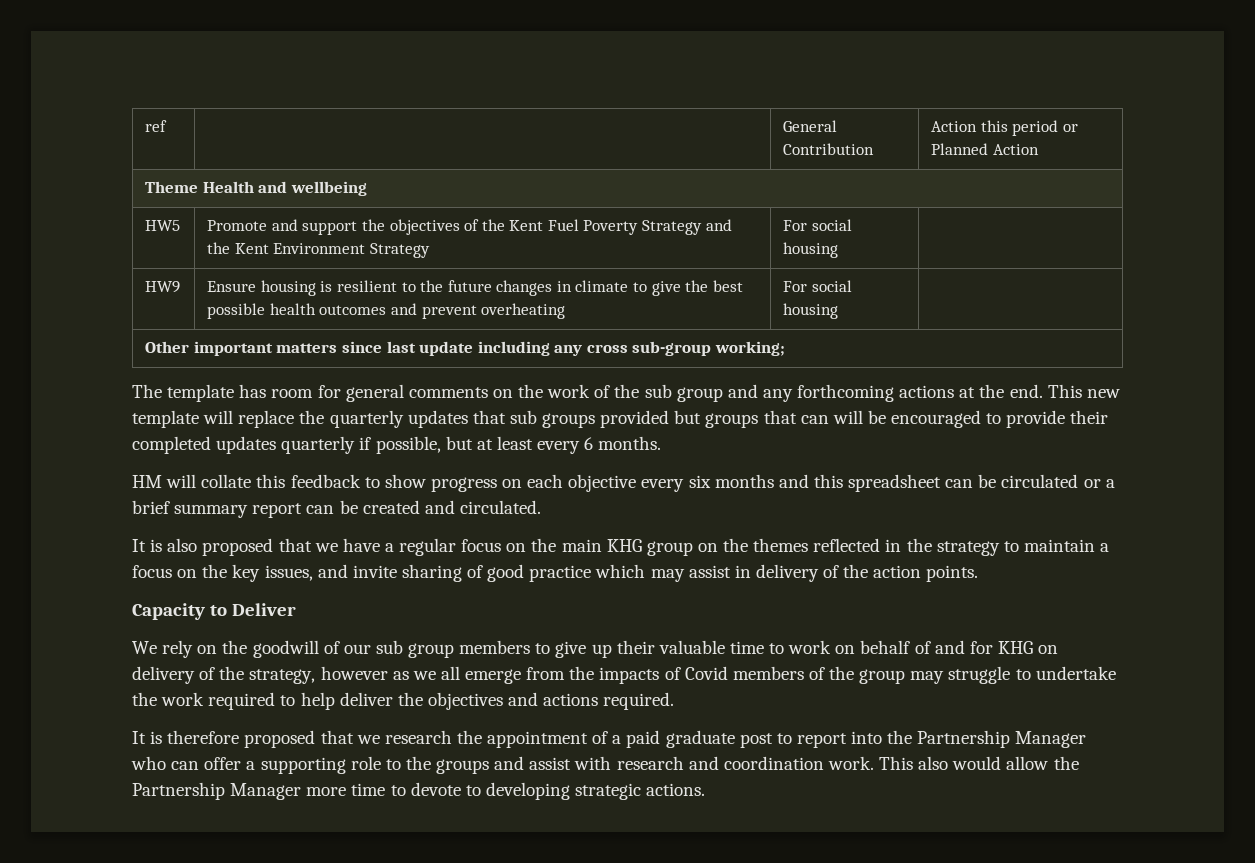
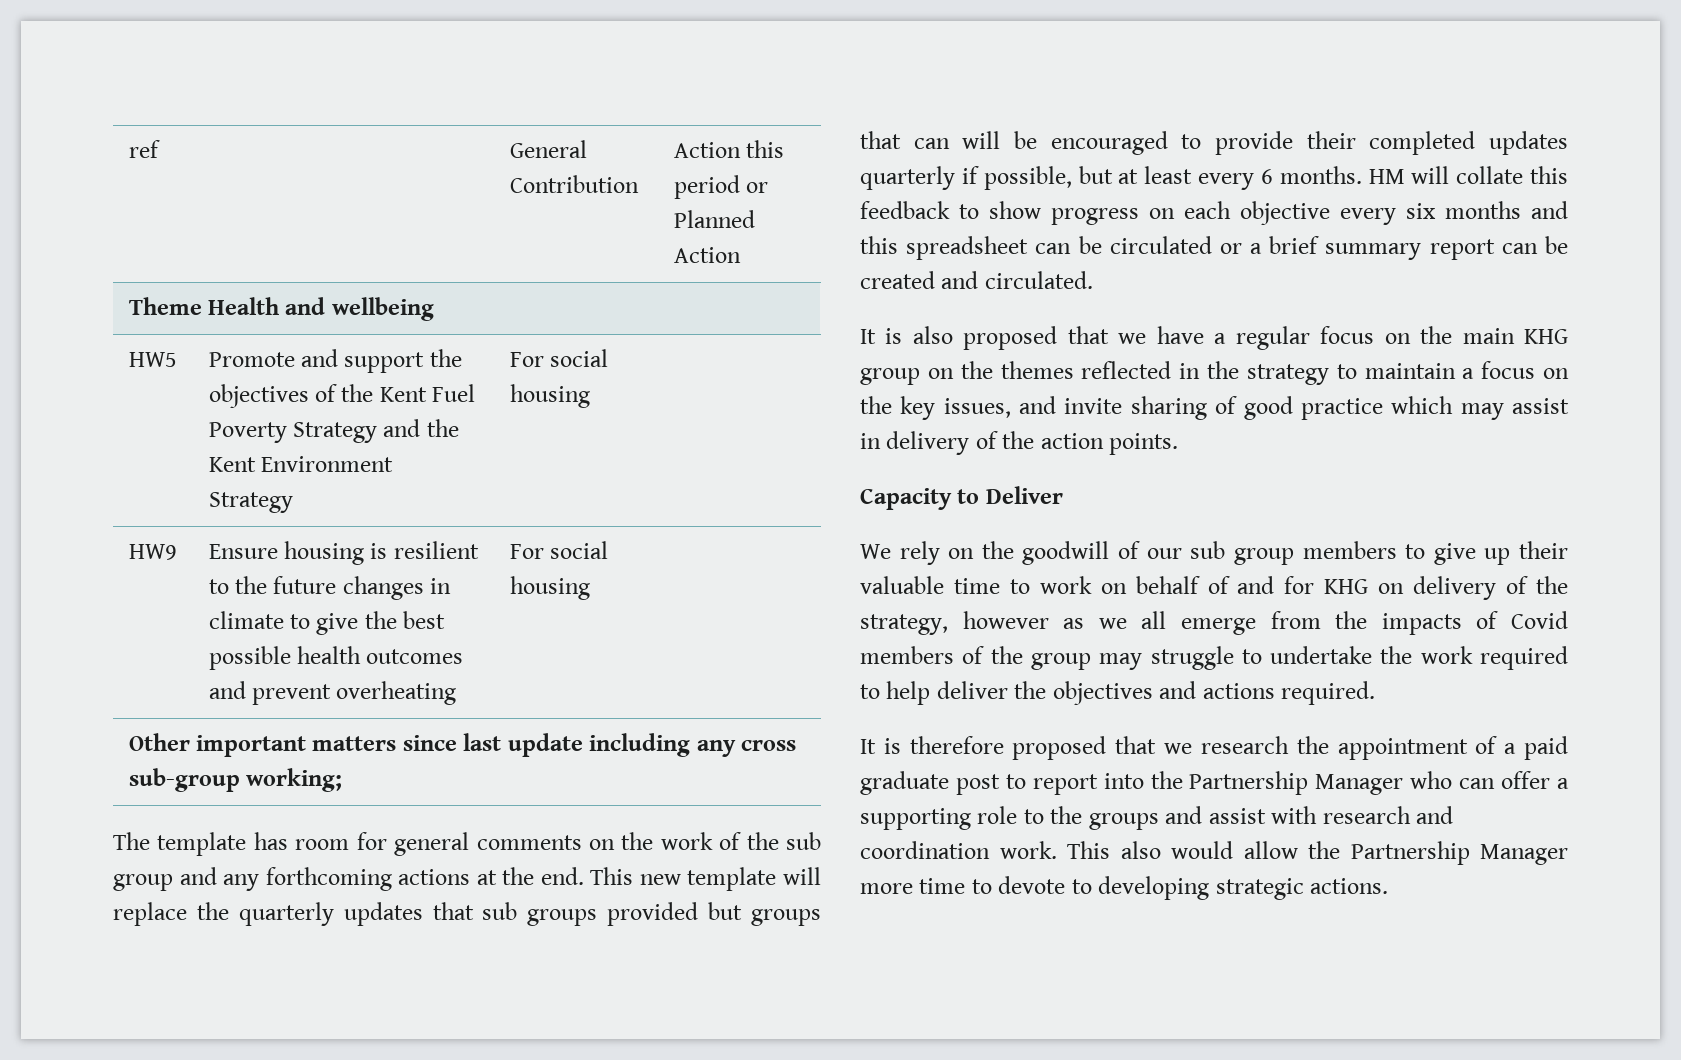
- This new template will replace the quarterly updates that sub groups provided but groups that can will be encouraged to provide their completed updates quarterly if possible, but at least every 6 months.
- HM will collate this feedback to show progress on each objective every six months and this spreadsheet can be circulated or a brief summary report can be created and circulated.
+ This new template will replace the quarterly updates that sub groups provided but groups that can will be encouraged to provide their completed updates quarterly if possible, but at least every 6 months. HM will collate this feedback to show progress on each objective every six months and this spreadsheet can be circulated or a brief summary report can be created and circulated.

